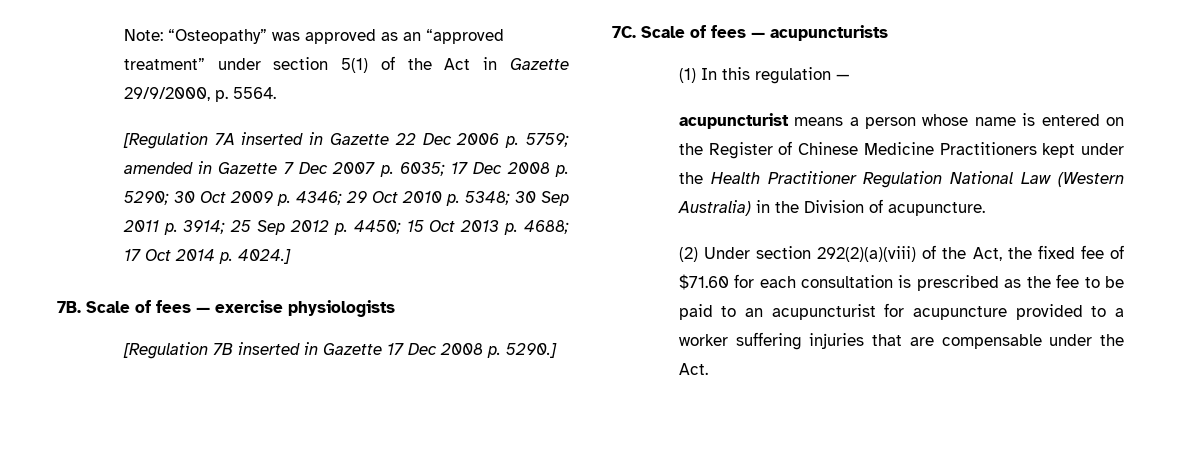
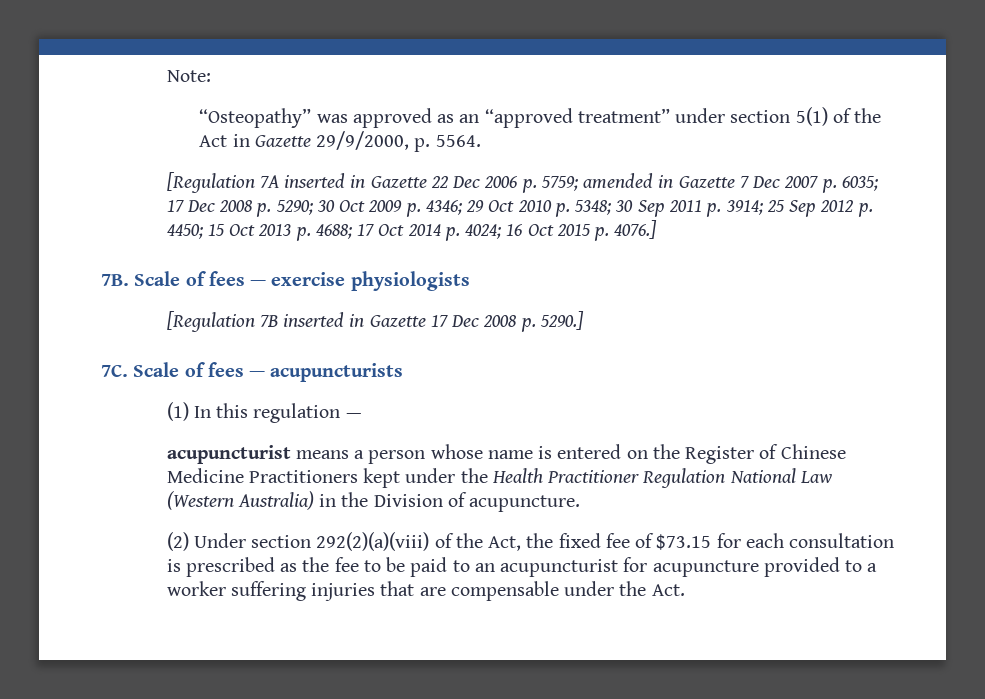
- Note: “Osteopathy” was approved as an “approved treatment” under section 5(1) of the Act in Gazette 29/9/2000, p. 5564.
+ Note:
+ “Osteopathy” was approved as an “approved treatment” under section 5(1) of the Act in Gazette 29/9/2000, p. 5564.
- [Regulation 7A inserted in Gazette 22 Dec 2006 p. 5759; amended in Gazette 7 Dec 2007 p. 6035; 17 Dec 2008 p. 5290; 30 Oct 2009 p. 4346; 29 Oct 2010 p. 5348; 30 Sep 2011 p. 3914; 25 Sep 2012 p. 4450; 15 Oct 2013 p. 4688; 17 Oct 2014 p. 4024.]
+ [Regulation 7A inserted in Gazette 22 Dec 2006 p. 5759; amended in Gazette 7 Dec 2007 p. 6035; 17 Dec 2008 p. 5290; 30 Oct 2009 p. 4346; 29 Oct 2010 p. 5348; 30 Sep 2011 p. 3914; 25 Sep 2012 p. 4450; 15 Oct 2013 p. 4688; 17 Oct 2014 p. 4024; 16 Oct 2015 p. 4076.]
- (2) Under section 292(2)(a)(viii) of the Act, the fixed fee of $71.60 for each consultation is prescribed as the fee to be paid to an acupuncturist for acupuncture provided to a worker suffering injuries that are compensable under the Act.
+ (2) Under section 292(2)(a)(viii) of the Act, the fixed fee of $73.15 for each consultation is prescribed as the fee to be paid to an acupuncturist for acupuncture provided to a worker suffering injuries that are compensable under the Act.

